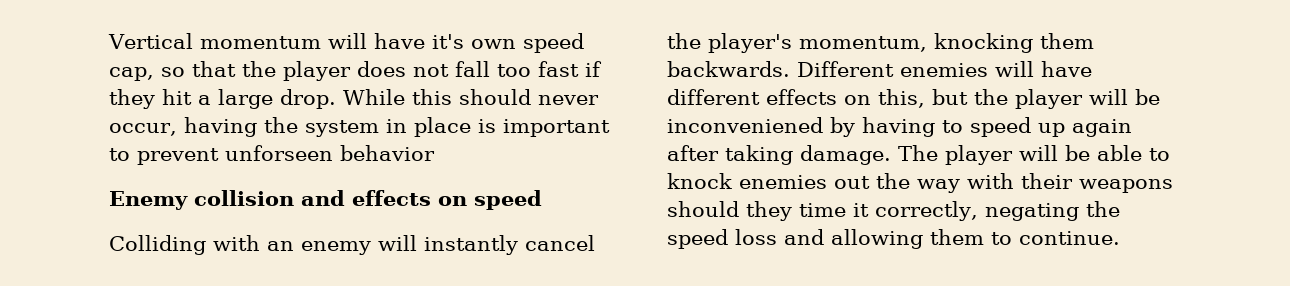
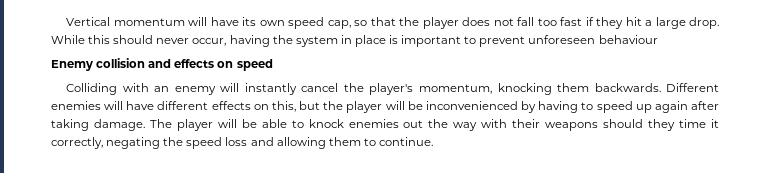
- Vertical momentum will have it's own speed cap, so that the player does not fall too fast if they hit a large drop.
+ Vertical momentum will have its own speed cap, so that the player does not fall too fast if they hit a large drop.
- While this should never occur, having the system in place is important to prevent unforseen behavior
+ While this should never occur, having the system in place is important to prevent unforeseen behaviour
- Different enemies will have different effects on this, but the player will be inconveniened by having to speed up again after taking damage.
+ Different enemies will have different effects on this, but the player will be inconvenienced by having to speed up again after taking damage.

